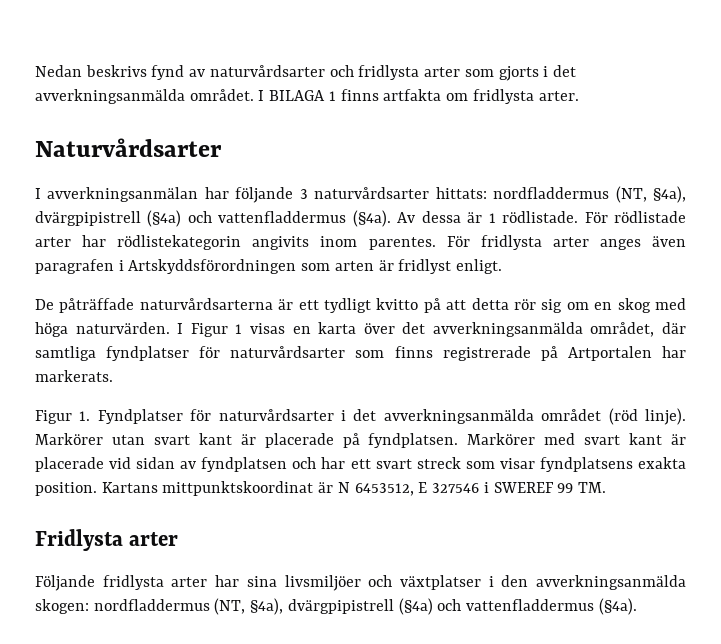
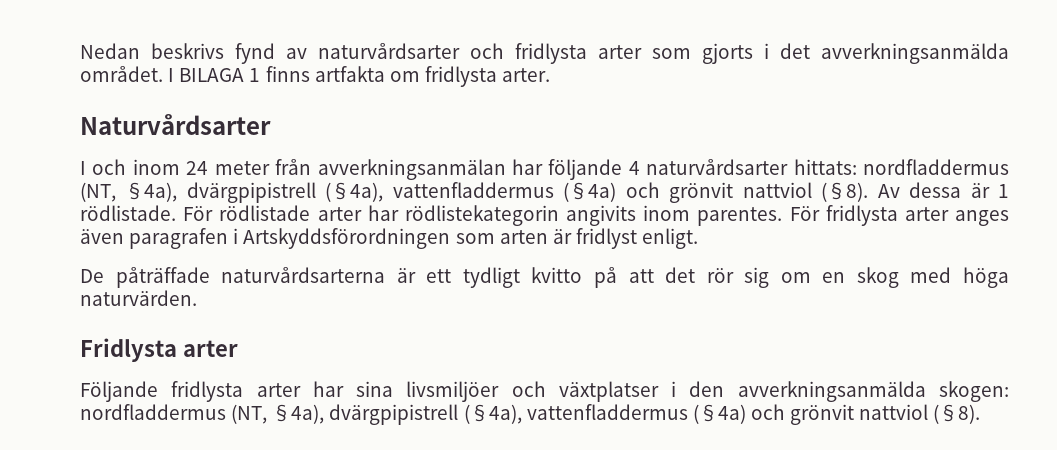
- I avverkningsanmälan har följande 3 naturvårdsarter hittats: nordfladdermus (NT, §4a), dvärgpipistrell (§4a) och vattenfladdermus (§4a).
+ I och inom 24 meter från avverkningsanmälan har följande 4 naturvårdsarter hittats: nordfladdermus (NT, §4a), dvärgpipistrell (§4a), vattenfladdermus (§4a) och grönvit nattviol (§8).
- De påträffade naturvårdsarterna är ett tydligt kvitto på att detta rör sig om en skog med höga naturvärden. I Figur 1 visas en karta över det avverkningsanmälda området, där samtliga fyndplatser för naturvårdsarter som finns registrerade på Artportalen har markerats.
- Figur 1. Fyndplatser för naturvårdsarter i det avverkningsanmälda området (röd linje). Markörer utan svart kant är placerade på fyndplatsen. Markörer med svart kant är placerade vid sidan av fyndplatsen och har ett svart streck som visar fyndplatsens exakta position. Kartans mittpunktskoordinat är N 6453512, E 327546 i SWEREF 99 TM.
+ De påträffade naturvårdsarterna är ett tydligt kvitto på att det rör sig om en skog med höga naturvärden.
- Följande fridlysta arter har sina livsmiljöer och växtplatser i den avverkningsanmälda skogen: nordfladdermus (NT, §4a), dvärgpipistrell (§4a) och vattenfladdermus (§4a).
+ Följande fridlysta arter har sina livsmiljöer och växtplatser i den avverkningsanmälda skogen: nordfladdermus (NT, §4a), dvärgpipistrell (§4a), vattenfladdermus (§4a) och grönvit nattviol (§8).

